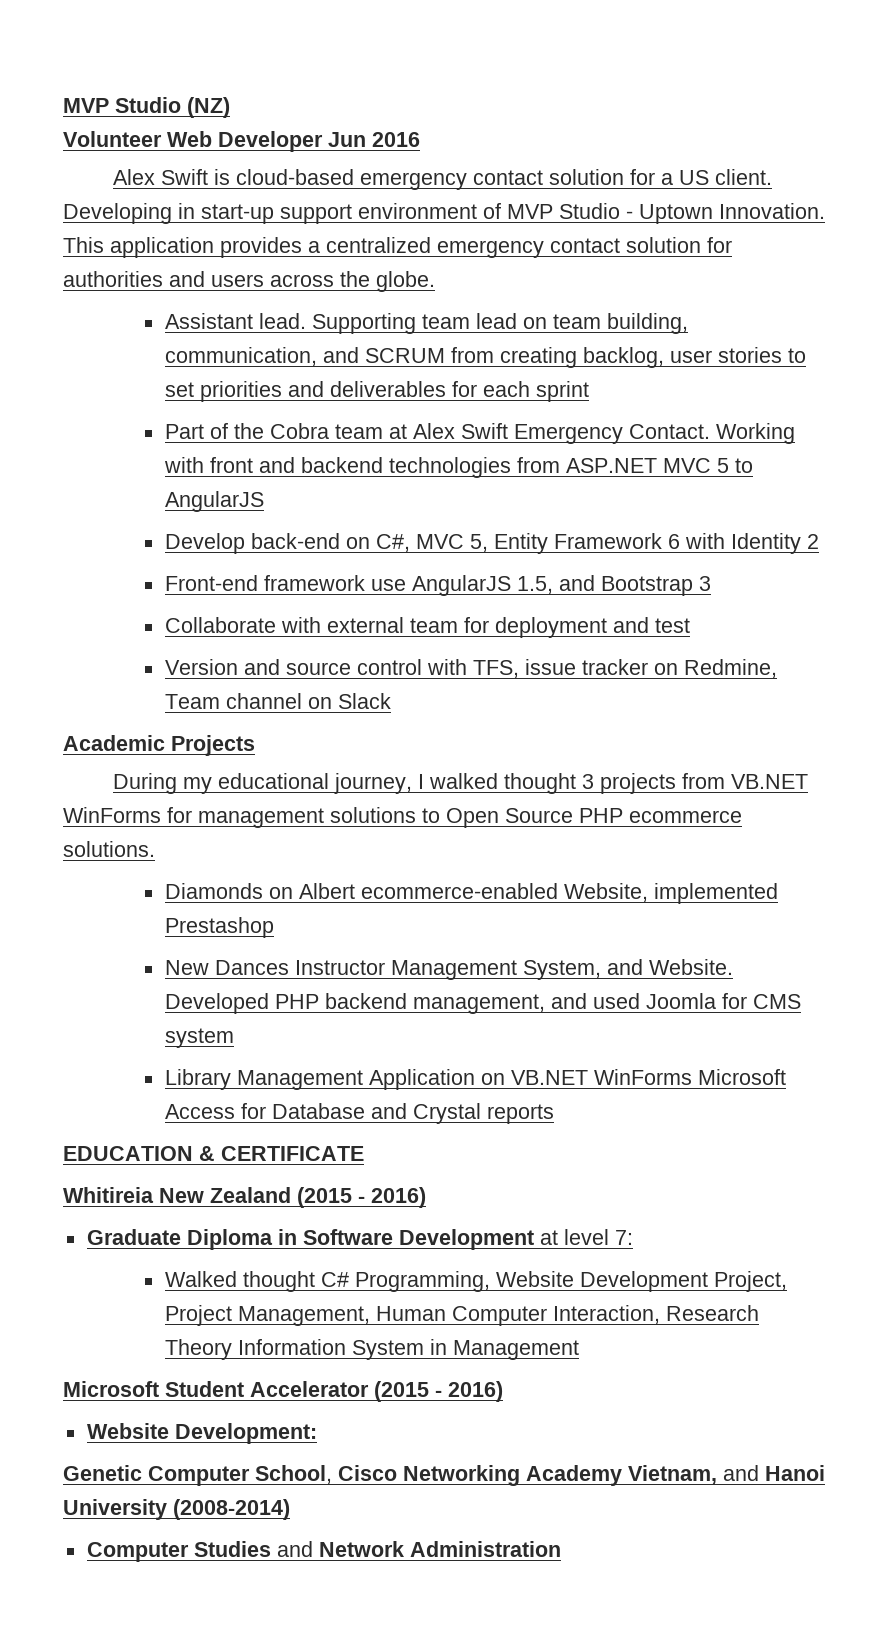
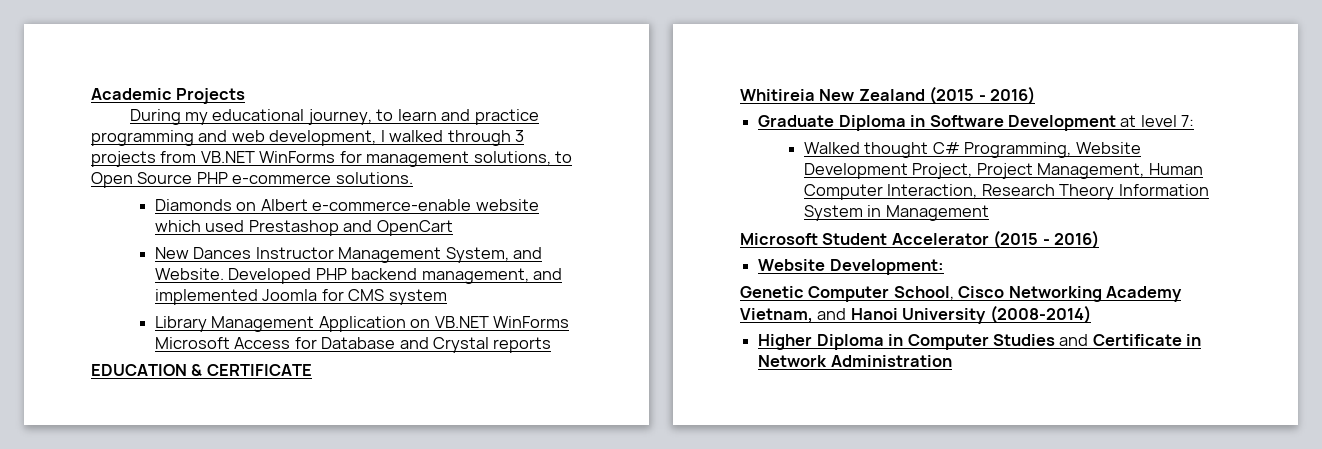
- MVP Studio (NZ)
- Volunteer Web Developer Jun 2016
- Alex Swift is cloud-based emergency contact solution for a US client. Developing in start-up support environment of MVP Studio - Uptown Innovation. This application provides a centralized emergency contact solution for authorities and users across the globe.
- Assistant lead. Supporting team lead on team building, communication, and SCRUM from creating backlog, user stories to set priorities and deliverables for each sprint
- Part of the Cobra team at Alex Swift Emergency Contact. Working with front and backend technologies from ASP.NET MVC 5 to AngularJS
- Develop back-end on C#, MVC 5, Entity Framework 6 with Identity 2
- Front-end framework use AngularJS 1.5, and Bootstrap 3
- Collaborate with external team for deployment and test
- Version and source control with TFS, issue tracker on Redmine, Team channel on Slack
- During my educational journey, I walked thought 3 projects from VB.NET WinForms for management solutions to Open Source PHP ecommerce solutions.
+ During my educational journey, to learn and practice programming and web development, I walked through 3 projects from VB.NET WinForms for management solutions, to Open Source PHP e-commerce solutions.
- Diamonds on Albert ecommerce-enabled Website, implemented Prestashop
+ Diamonds on Albert e-commerce-enable website which used Prestashop and OpenCart
- Developed PHP backend management, and used Joomla for CMS system
+ Developed PHP backend management, and implemented Joomla for CMS system
- Computer Studies and Network Administration
+ Higher Diploma in Computer Studies and Certificate in Network Administration

